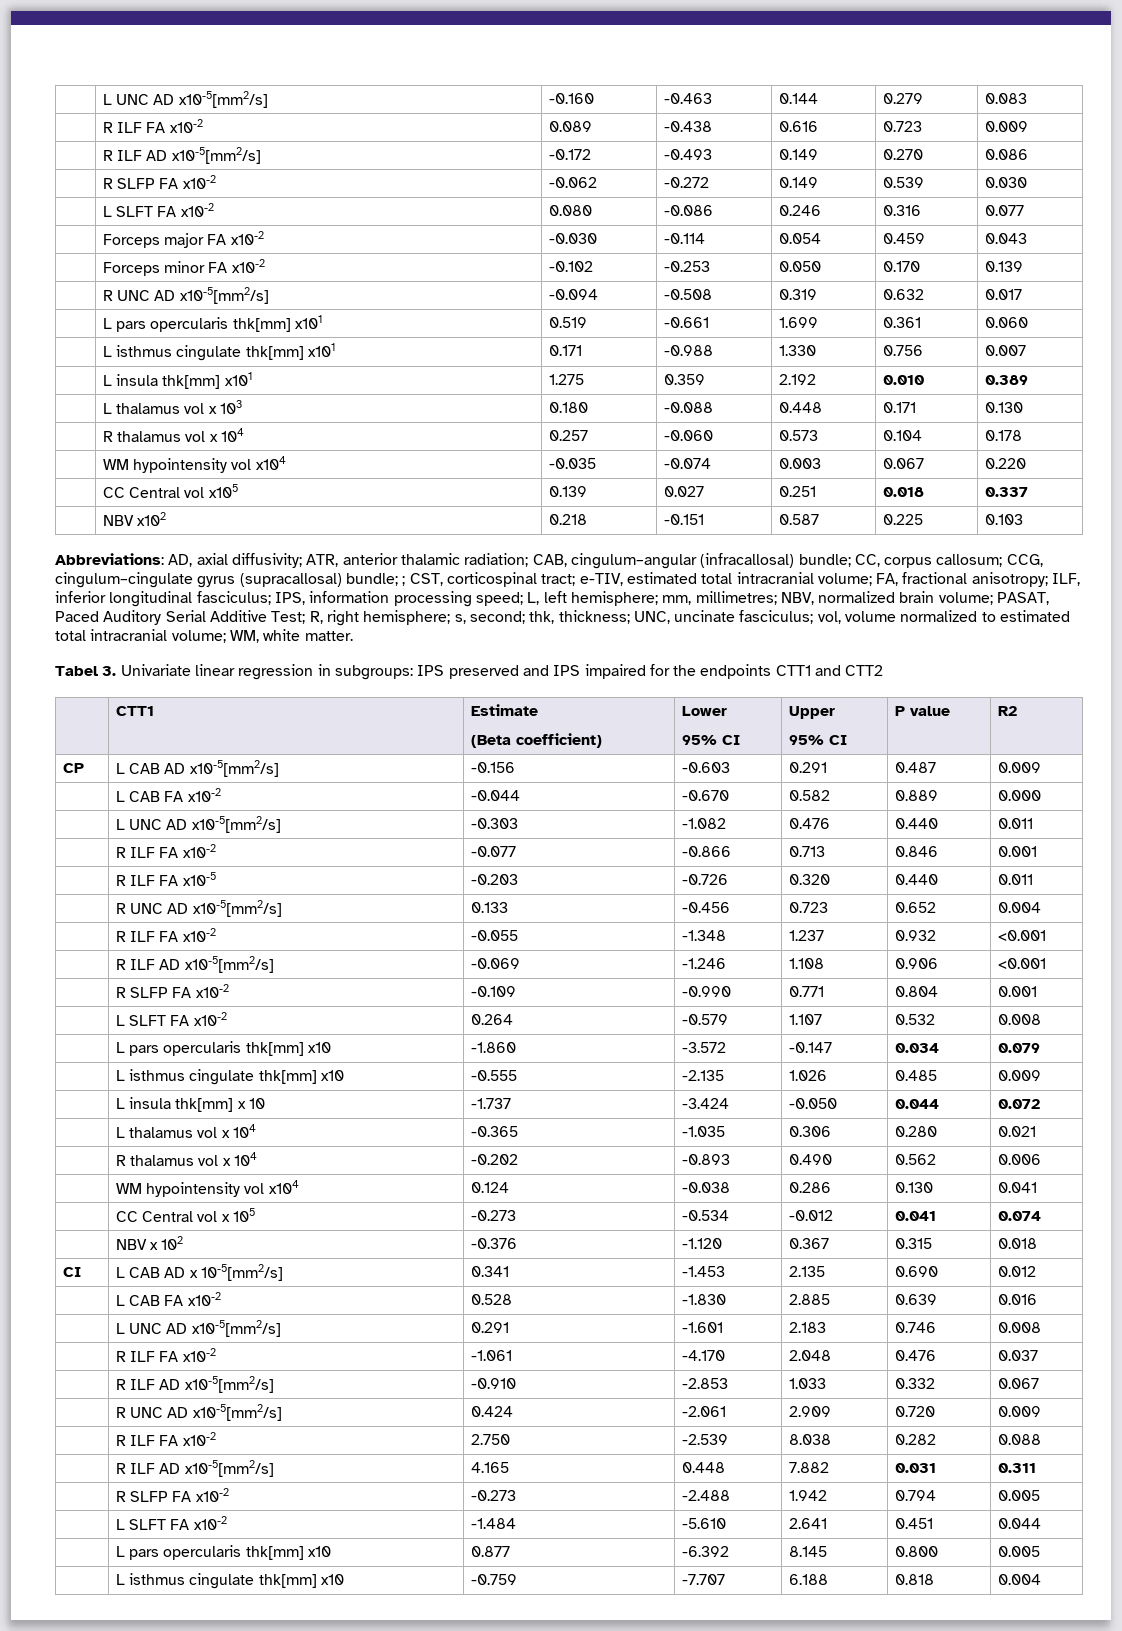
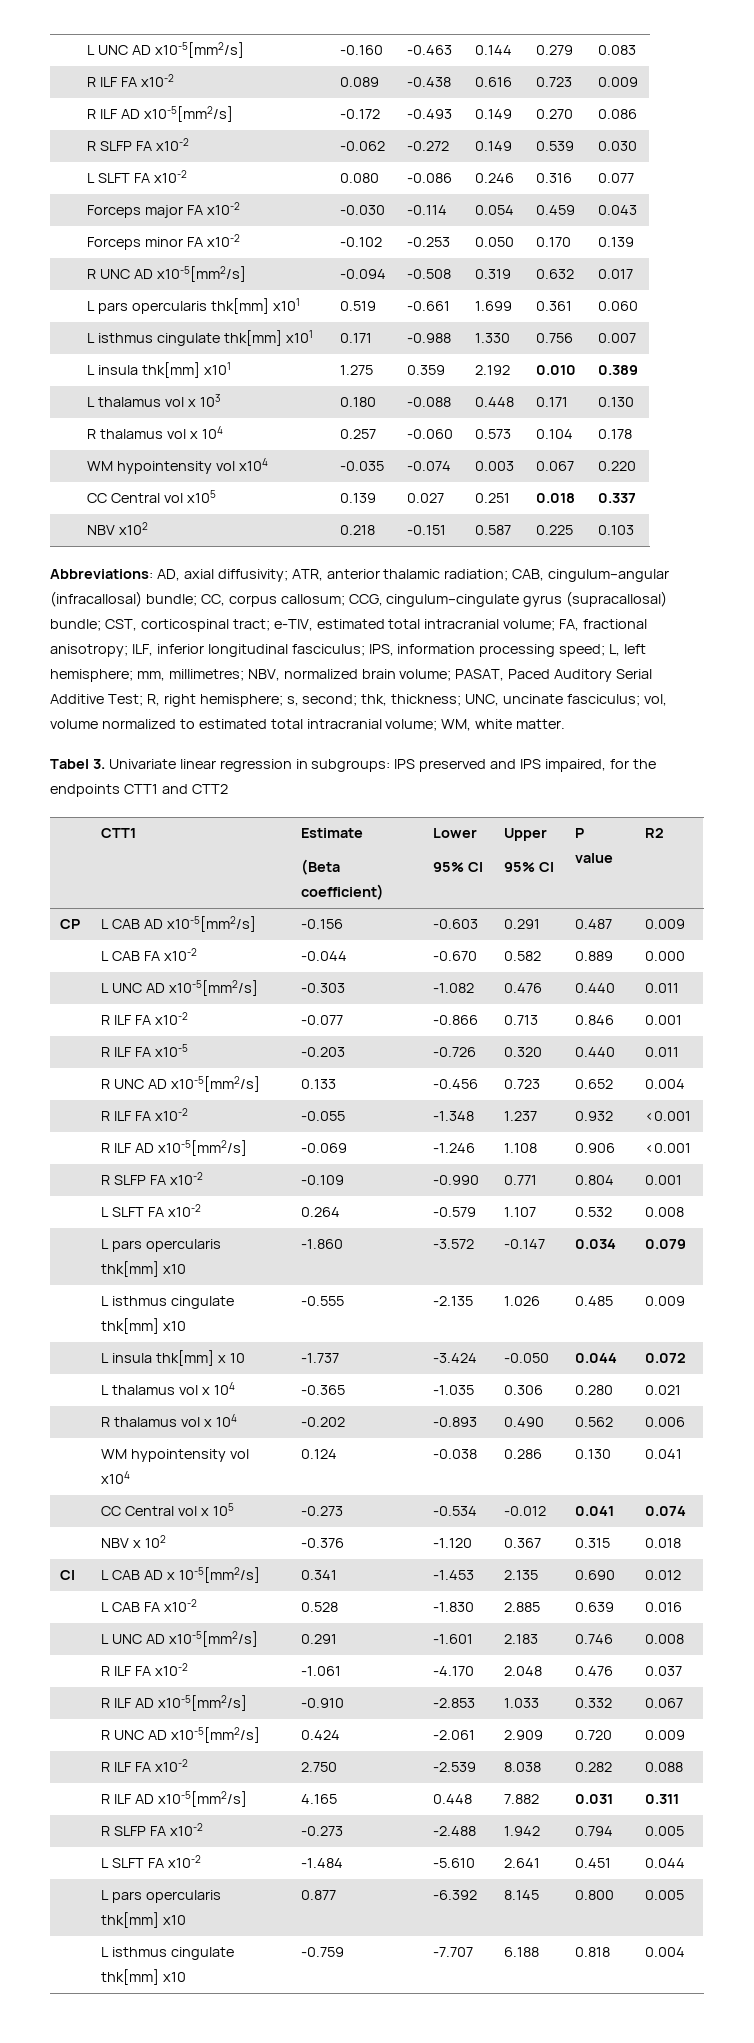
- ;
- Tabel 3. Univariate linear regression in subgroups: IPS preserved and IPS impaired for the endpoints CTT1 and CTT2
+ Tabel 3. Univariate linear regression in subgroups: IPS preserved and IPS impaired, for the endpoints CTT1 and CTT2

